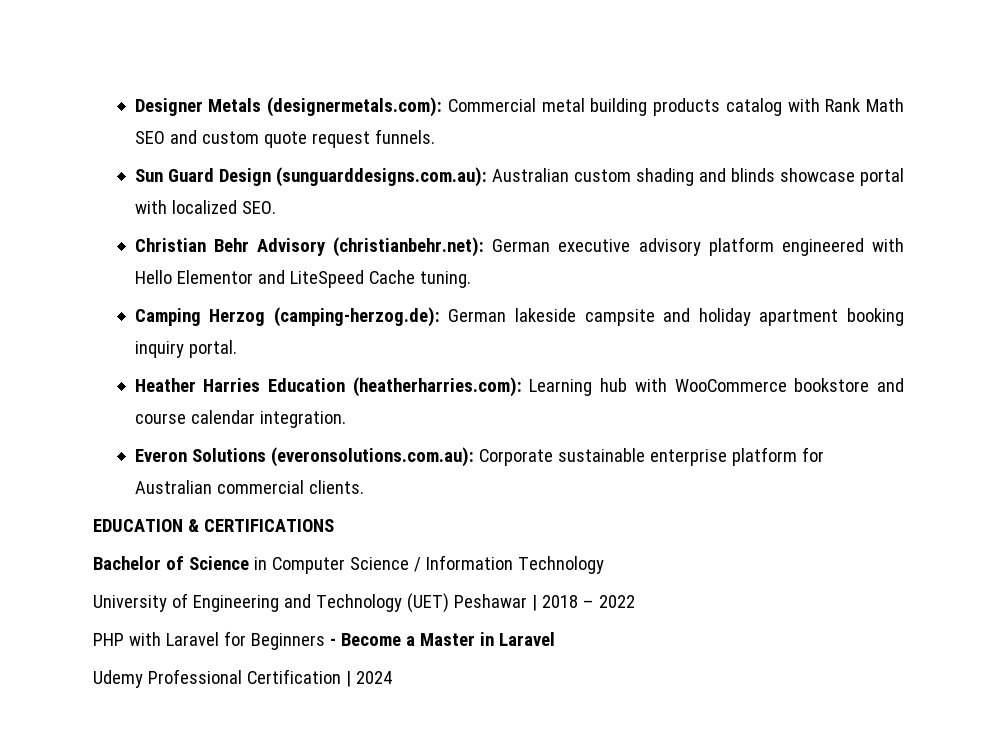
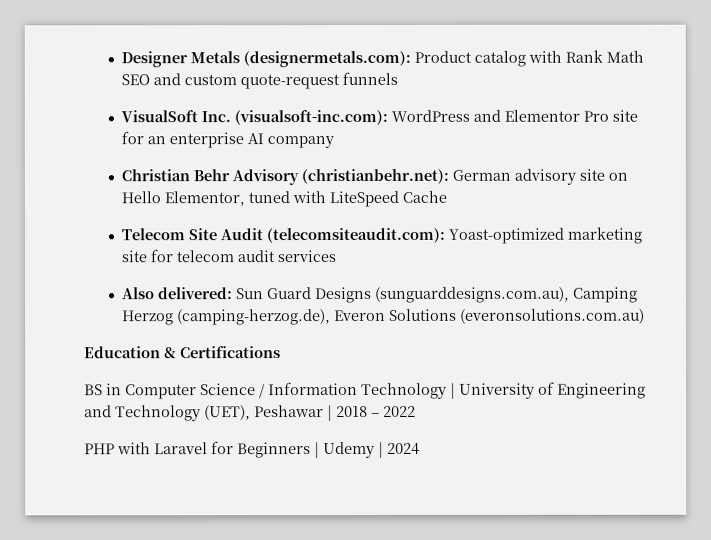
- Designer Metals (designermetals.com): Commercial metal building products catalog with Rank Math SEO and custom quote request funnels.
- Sun Guard Design (sunguarddesigns.com.au): Australian custom shading and blinds showcase portal with localized SEO.
+ Designer Metals (designermetals.com): Product catalog with Rank Math SEO and custom quote-request funnels
+ VisualSoft Inc. (visualsoft-inc.com): WordPress and Elementor Pro site for an enterprise AI company
- Christian Behr Advisory (christianbehr.net): German executive advisory platform engineered with Hello Elementor and LiteSpeed Cache tuning.
- Camping Herzog (camping-herzog.de): German lakeside campsite and holiday apartment booking inquiry portal.
- Heather Harries Education (heatherharries.com): Learning hub with WooCommerce bookstore and course calendar integration.
- Everon Solutions (everonsolutions.com.au): Corporate sustainable enterprise platform for Australian commercial clients.
- EDUCATION & CERTIFICATIONS
- Bachelor of Science in Computer Science / Information Technology
- University of Engineering and Technology (UET) Peshawar | 2018 – 2022
+ Christian Behr Advisory (christianbehr.net): German advisory site on Hello Elementor, tuned with LiteSpeed Cache
+ Telecom Site Audit (telecomsiteaudit.com): Yoast-optimized marketing site for telecom audit services
+ Also delivered: Sun Guard Designs (sunguarddesigns.com.au), Camping Herzog (camping-herzog.de), Everon Solutions (everonsolutions.com.au)
+ Education & Certifications
+ BS in Computer Science / Information Technology | University of Engineering and Technology (UET), Peshawar | 2018 – 2022
- PHP with Laravel for Beginners - Become a Master in Laravel
- Udemy Professional Certification | 2024
+ PHP with Laravel for Beginners | Udemy | 2024

